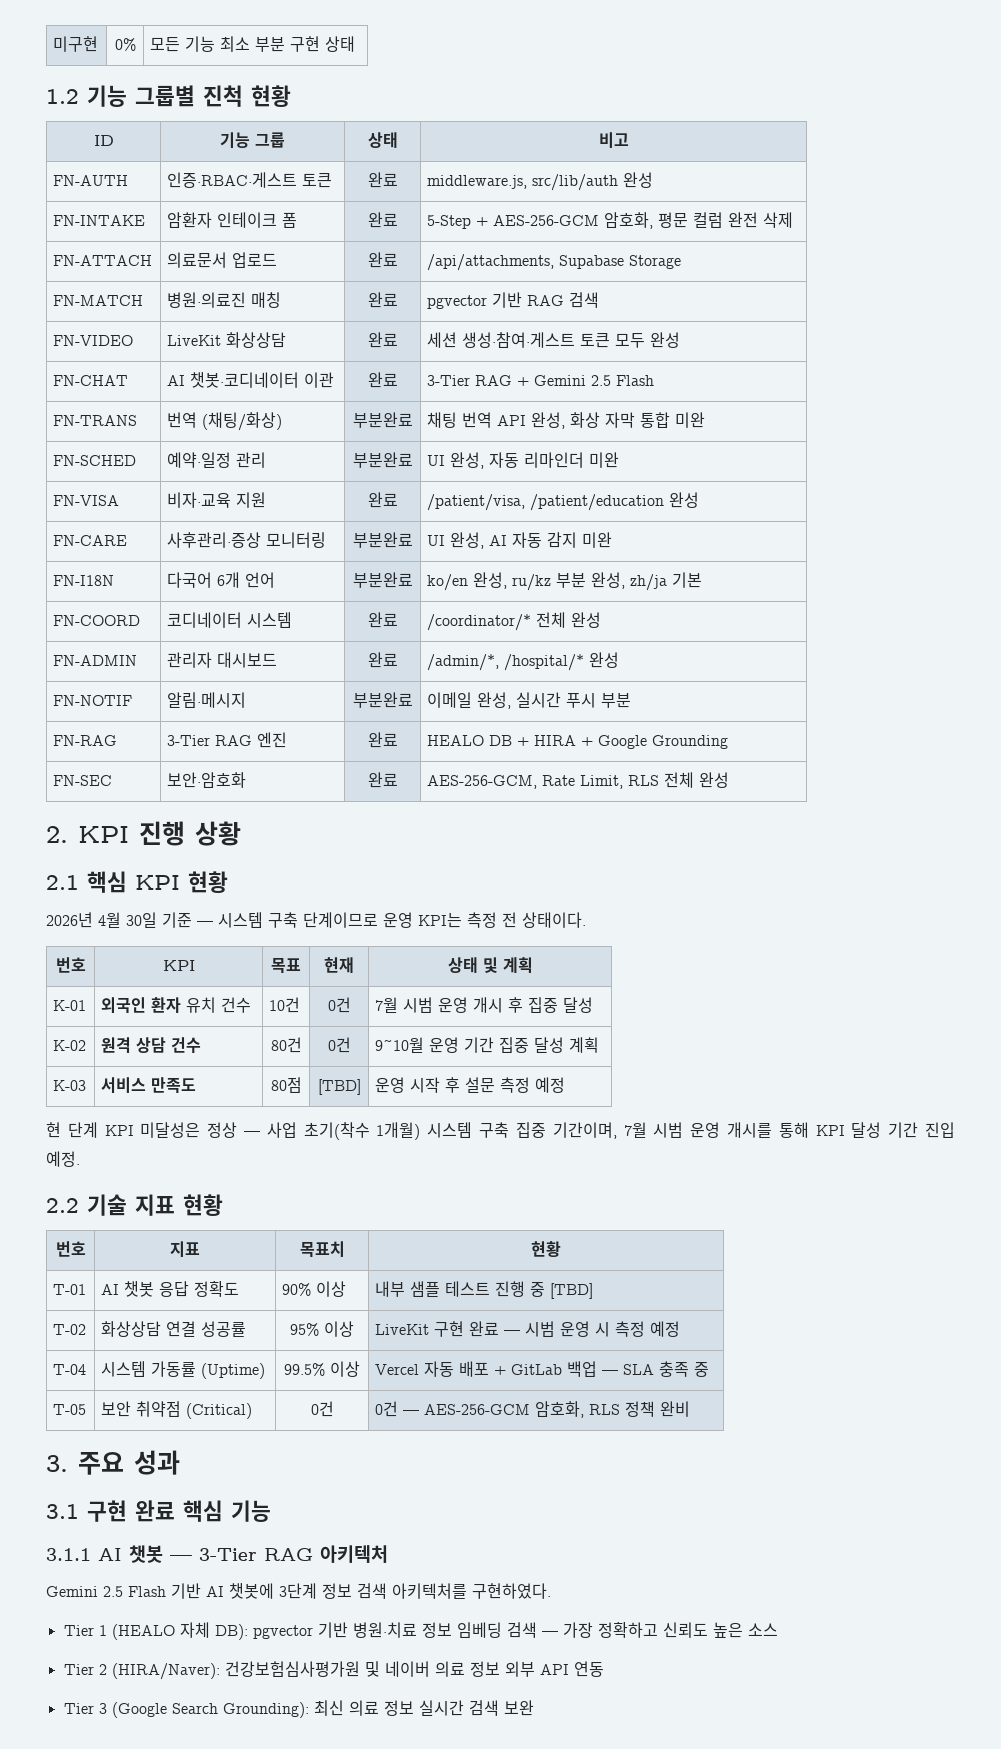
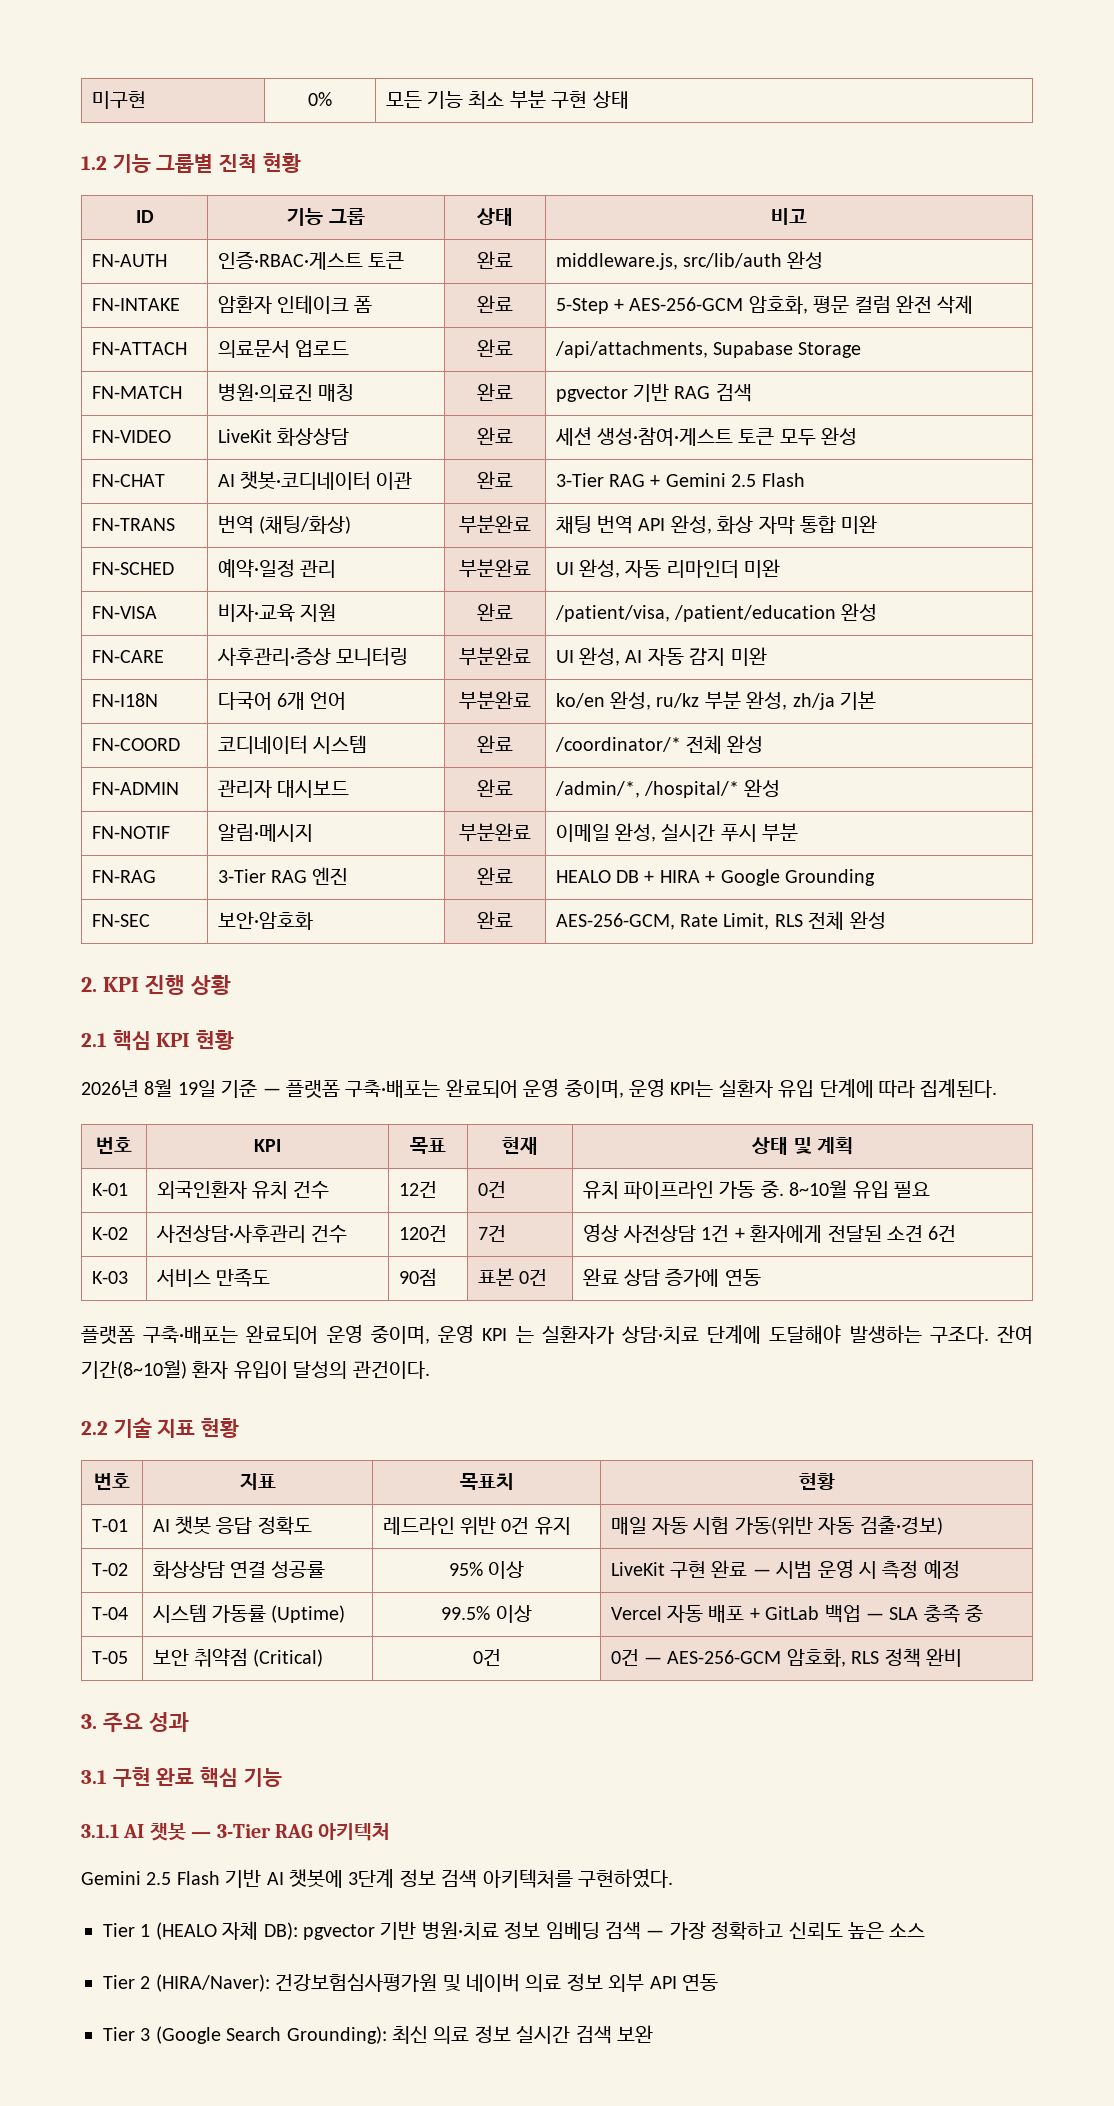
- 2026년 4월 30일 기준 — 시스템 구축 단계이므로 운영 KPI는 측정 전 상태이다.
+ 2026년 8월 19일 기준 — 플랫폼 구축·배포는 완료되어 운영 중이며, 운영 KPI는 실환자 유입 단계에 따라 집계된다.
- K-01 | 외국인 환자 유치 건수 | 10건 | 0건 | 7월 시범 운영 개시 후 집중 달성
+ K-01 | 외국인환자 유치 건수 | 12건 | 0건 | 유치 파이프라인 가동 중. 8~10월 유입 필요
- K-02 | 원격 상담 건수 | 80건 | 0건 | 9~10월 운영 기간 집중 달성 계획
- K-03 | 서비스 만족도 | 80점 | [TBD] | 운영 시작 후 설문 측정 예정
- 현 단계 KPI 미달성은 정상 — 사업 초기(착수 1개월) 시스템 구축 집중 기간이며, 7월 시범 운영 개시를 통해 KPI 달성 기간 진입 예정.
+ K-02 | 사전상담·사후관리 건수 | 120건 | 7건 | 영상 사전상담 1건 + 환자에게 전달된 소견 6건
+ K-03 | 서비스 만족도 | 90점 | 표본 0건 | 완료 상담 증가에 연동
+ 플랫폼 구축·배포는 완료되어 운영 중이며, 운영 KPI 는 실환자가 상담·치료 단계에 도달해야 발생하는 구조다. 잔여 기간(8~10월) 환자 유입이 달성의 관건이다.
- T-01 | AI 챗봇 응답 정확도 | 90% 이상 | 내부 샘플 테스트 진행 중 [TBD]
+ T-01 | AI 챗봇 응답 정확도 | 레드라인 위반 0건 유지 | 매일 자동 시험 가동(위반 자동 검출·경보)

